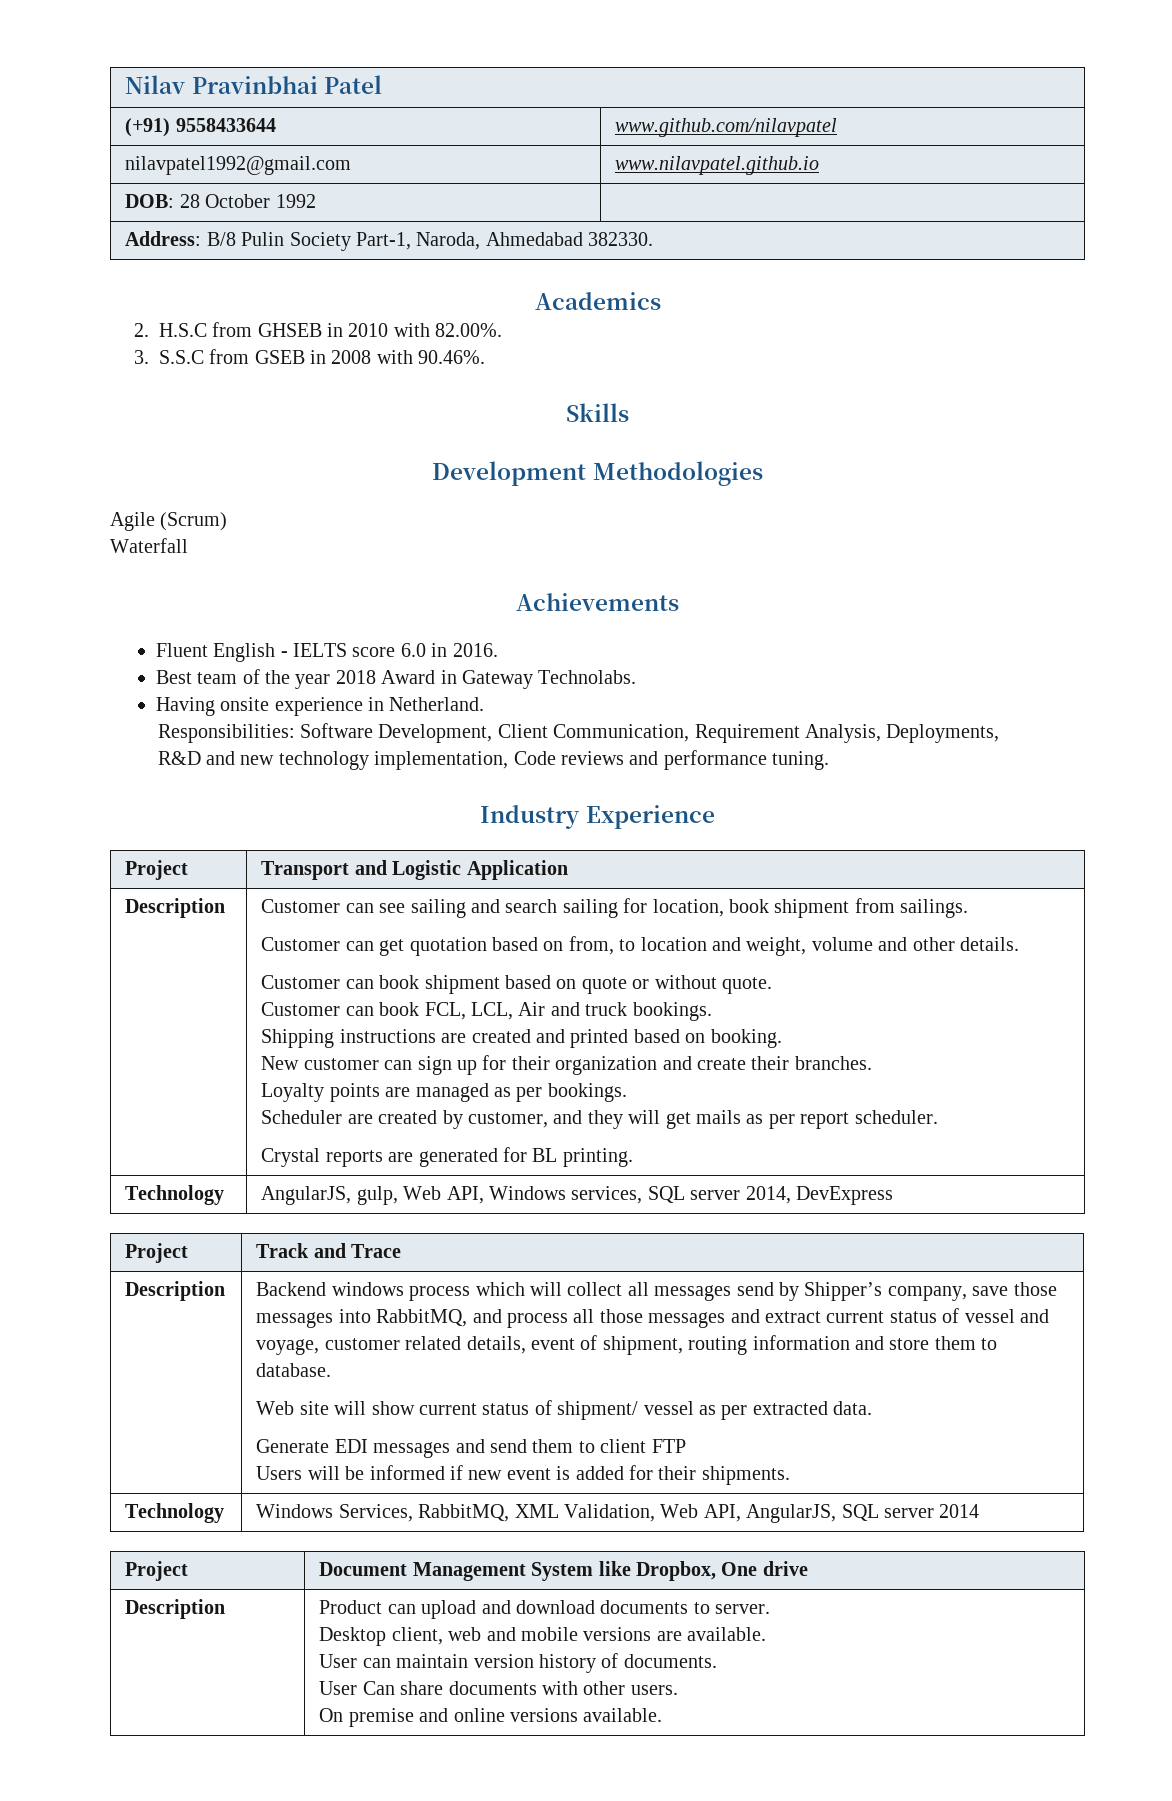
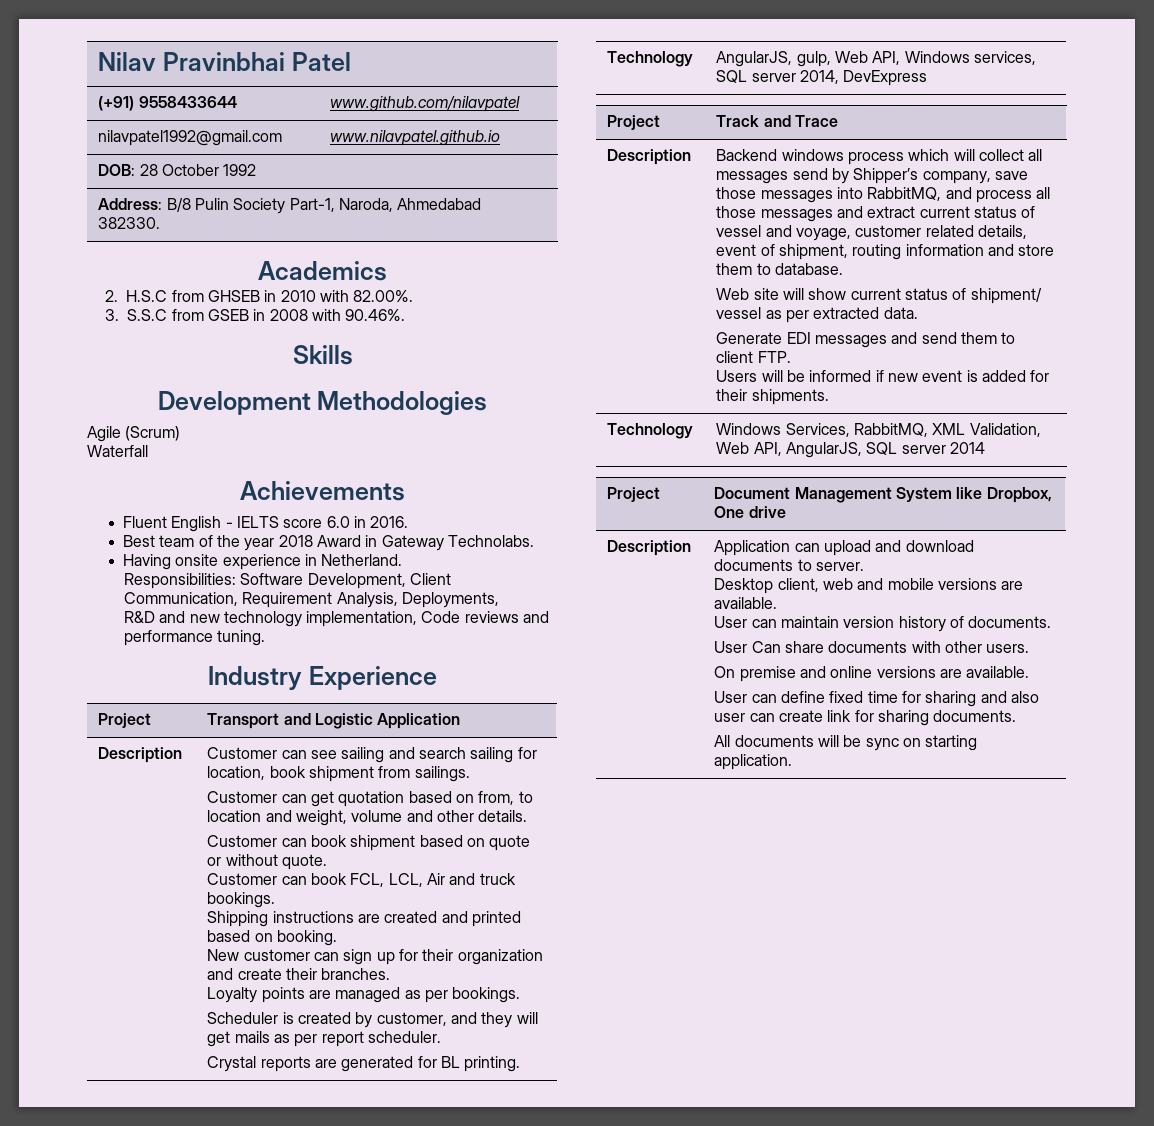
- Scheduler are created by customer, and they will get mails as per report scheduler.
+ Scheduler is created by customer, and they will get mails as per report scheduler.
- Generate EDI messages and send them to client FTP
+ Generate EDI messages and send them to client FTP.
- Product can upload and download documents to server.
+ Application can upload and download documents to server.
- On premise and online versions available.
+ On premise and online versions are available.
+ User can define fixed time for sharing and also user can create link for sharing documents.
+ All documents will be sync on starting application.

